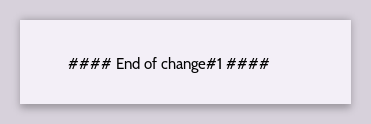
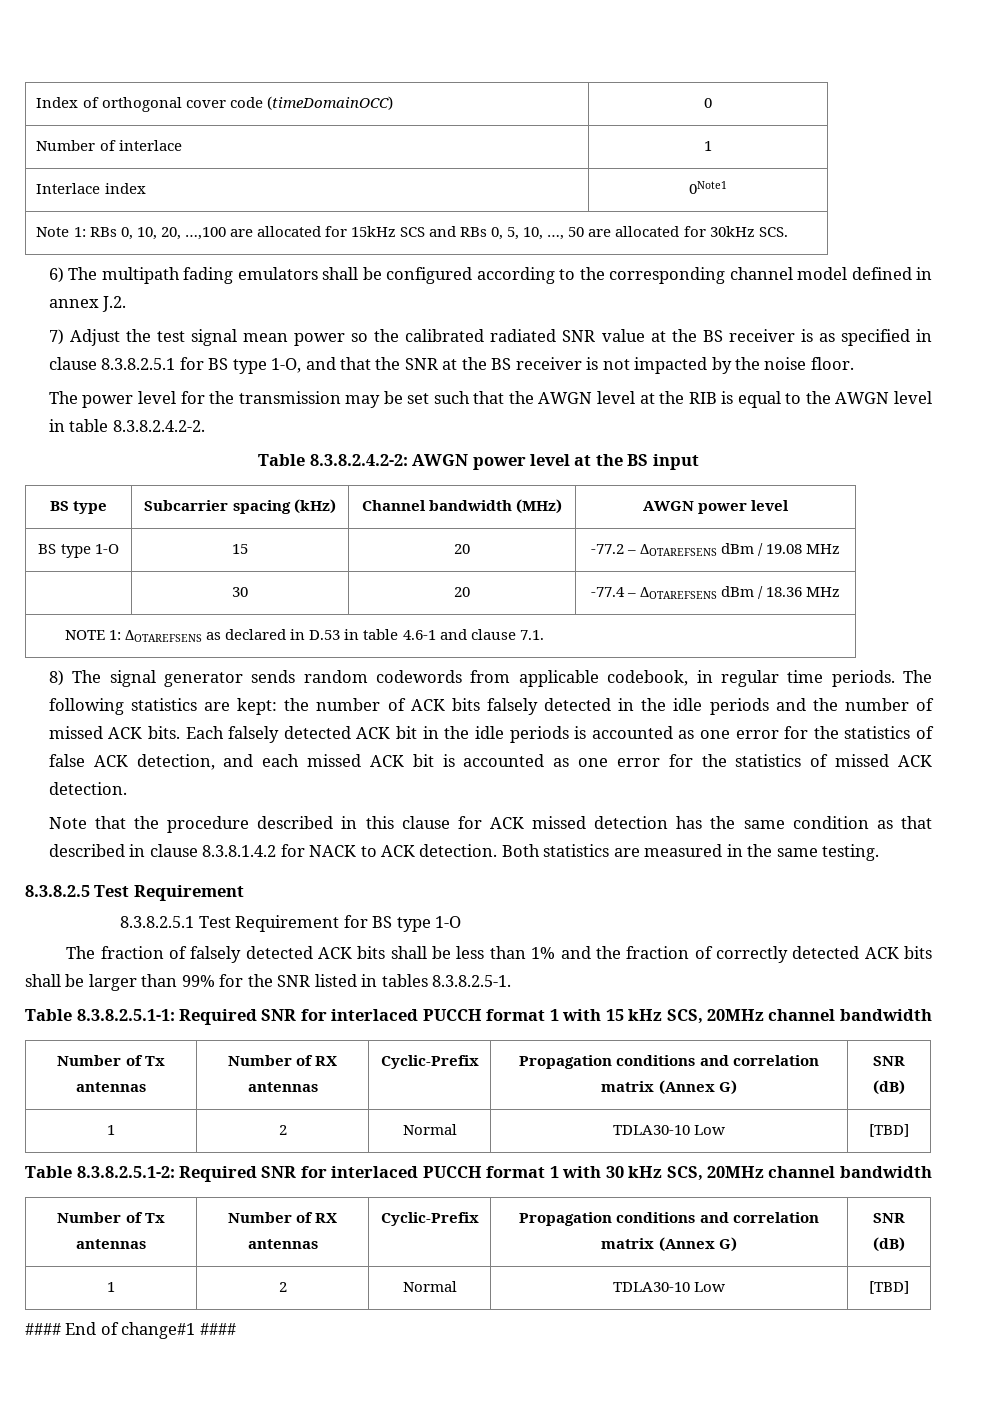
+ Index of orthogonal cover code (timeDomainOCC) | 0
+ Number of interlace | 1
+ Interlace index | 0Note1
+ Note 1: RBs 0, 10, 20, …,100 are allocated for 15kHz SCS and RBs 0, 5, 10, …, 50 are allocated for 30kHz SCS.
+ 6) The multipath fading emulators shall be configured according to the corresponding channel model defined in annex J.2.
+ 7) Adjust the test signal mean power so the calibrated radiated SNR value at the BS receiver is as specified in clause 8.3.8.2.5.1 for BS type 1-O, and that the SNR at the BS receiver is not impacted by the noise floor.
+ The power level for the transmission may be set such that the AWGN level at the RIB is equal to the AWGN level in table 8.3.8.2.4.2-2.
+ Table 8.3.8.2.4.2-2: AWGN power level at the BS input
+ BS type | Subcarrier spacing (kHz) | Channel bandwidth (MHz) | AWGN power level
+ BS type 1-O | 15 | 20 | -77.2 – ΔOTAREFSENS dBm / 19.08 MHz
+ | 30 | 20 | -77.4 – ΔOTAREFSENS dBm / 18.36 MHz
+ NOTE 1: ΔOTAREFSENS as declared in D.53 in table 4.6-1 and clause 7.1.
+ 8) The signal generator sends random codewords from applicable codebook, in regular time periods. The following statistics are kept: the number of ACK bits falsely detected in the idle periods and the number of missed ACK bits. Each falsely detected ACK bit in the idle periods is accounted as one error for the statistics of false ACK detection, and each missed ACK bit is accounted as one error for the statistics of missed ACK detection.
+ Note that the procedure described in this clause for ACK missed detection has the same condition as that described in clause 8.3.8.1.4.2 for NACK to ACK detection. Both statistics are measured in the same testing.
+ 8.3.8.2.5 Test Requirement
+ 8.3.8.2.5.1 Test Requirement for BS type 1-O
+ The fraction of falsely detected ACK bits shall be less than 1% and the fraction of correctly detected ACK bits shall be larger than 99% for the SNR listed in tables 8.3.8.2.5-1.
+ Table 8.3.8.2.5.1-1: Required SNR for interlaced PUCCH format 1 with 15 kHz SCS, 20MHz channel bandwidth
+ Number of Tx antennas | Number of RX antennas | Cyclic-Prefix | Propagation conditions and correlation matrix (Annex G) | SNR (dB)
+ 1 | 2 | Normal | TDLA30-10 Low | [TBD]
+ Table 8.3.8.2.5.1-2: Required SNR for interlaced PUCCH format 1 with 30 kHz SCS, 20MHz channel bandwidth
+ Number of Tx antennas | Number of RX antennas | Cyclic-Prefix | Propagation conditions and correlation matrix (Annex G) | SNR (dB)
+ 1 | 2 | Normal | TDLA30-10 Low | [TBD]

